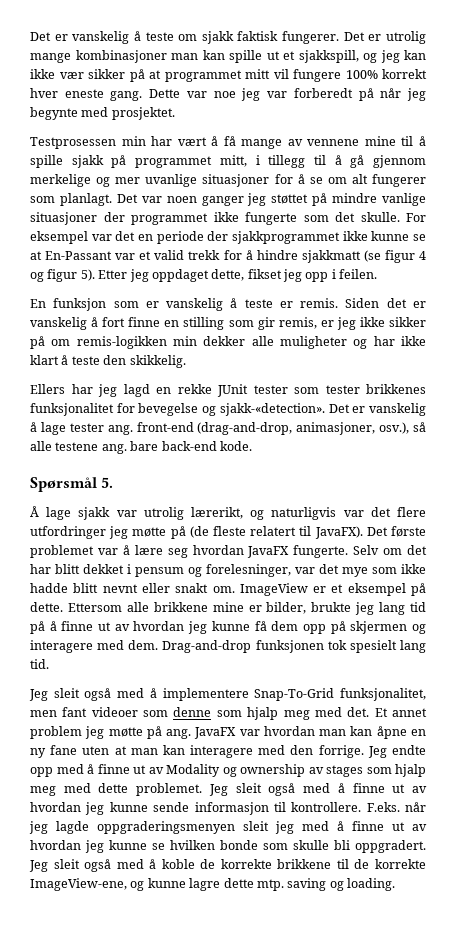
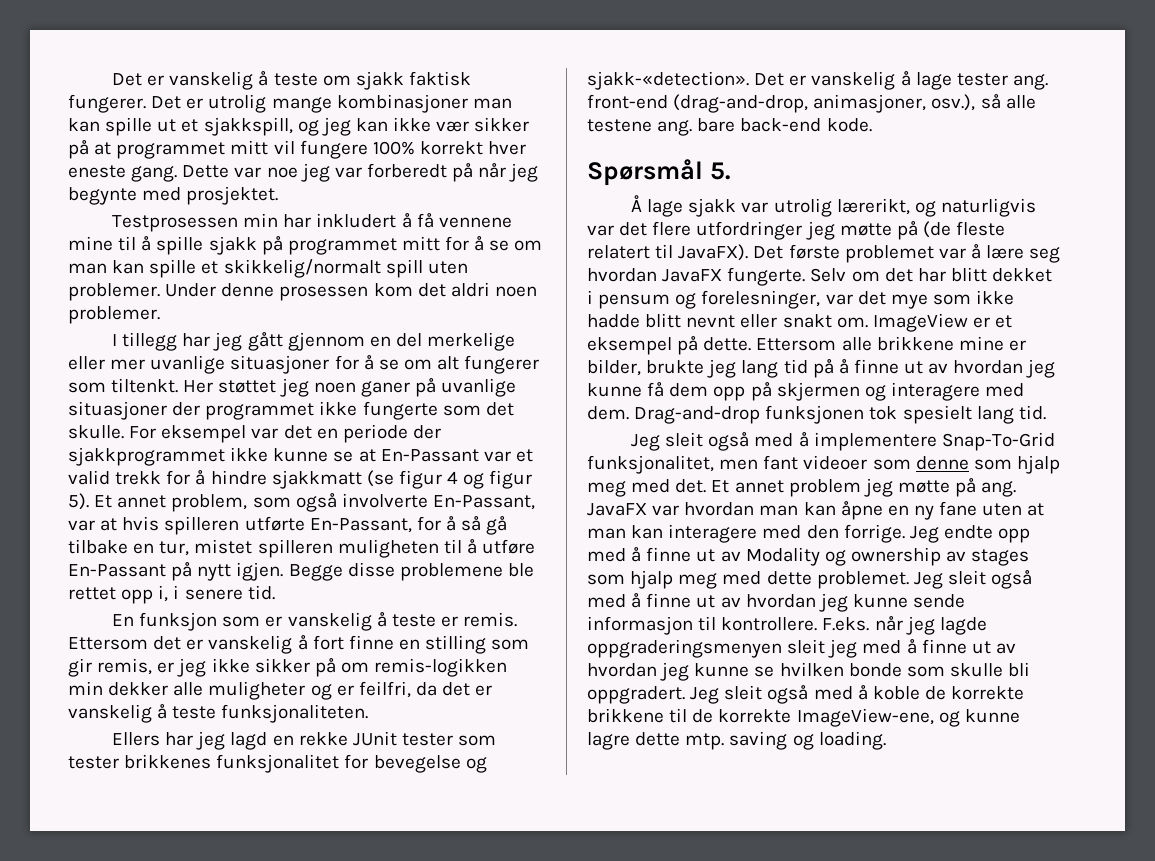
- Testprosessen min har vært å få mange av vennene mine til å spille sjakk på programmet mitt, i tillegg til å gå gjennom merkelige og mer uvanlige situasjoner for å se om alt fungerer som planlagt. Det var noen ganger jeg støttet på mindre vanlige situasjoner der programmet ikke fungerte som det skulle.
+ Testprosessen min har inkludert å få vennene mine til å spille sjakk på programmet mitt for å se om man kan spille et skikkelig/normalt spill uten problemer. Under denne prosessen kom det aldri noen problemer.
+ I tillegg har jeg gått gjennom en del merkelige eller mer uvanlige situasjoner for å se om alt fungerer som tiltenkt. Her støttet jeg noen ganer på uvanlige situasjoner der programmet ikke fungerte som det skulle.
- Etter jeg oppdaget dette, fikset jeg opp i feilen.
+ Et annet problem, som også involverte En-Passant, var at hvis spilleren utførte En-Passant, for å så gå tilbake en tur, mistet spilleren muligheten til å utføre En-Passant på nytt igjen. Begge disse problemene ble rettet opp i, i senere tid.
- Siden det er vanskelig å fort finne en stilling som gir remis, er jeg ikke sikker på om remis-logikken min dekker alle muligheter og har ikke klart å teste den skikkelig.
+ Ettersom det er vanskelig å fort finne en stilling som gir remis, er jeg ikke sikker på om remis-logikken min dekker alle muligheter og er feilfri, da det er vanskelig å teste funksjonaliteten.

